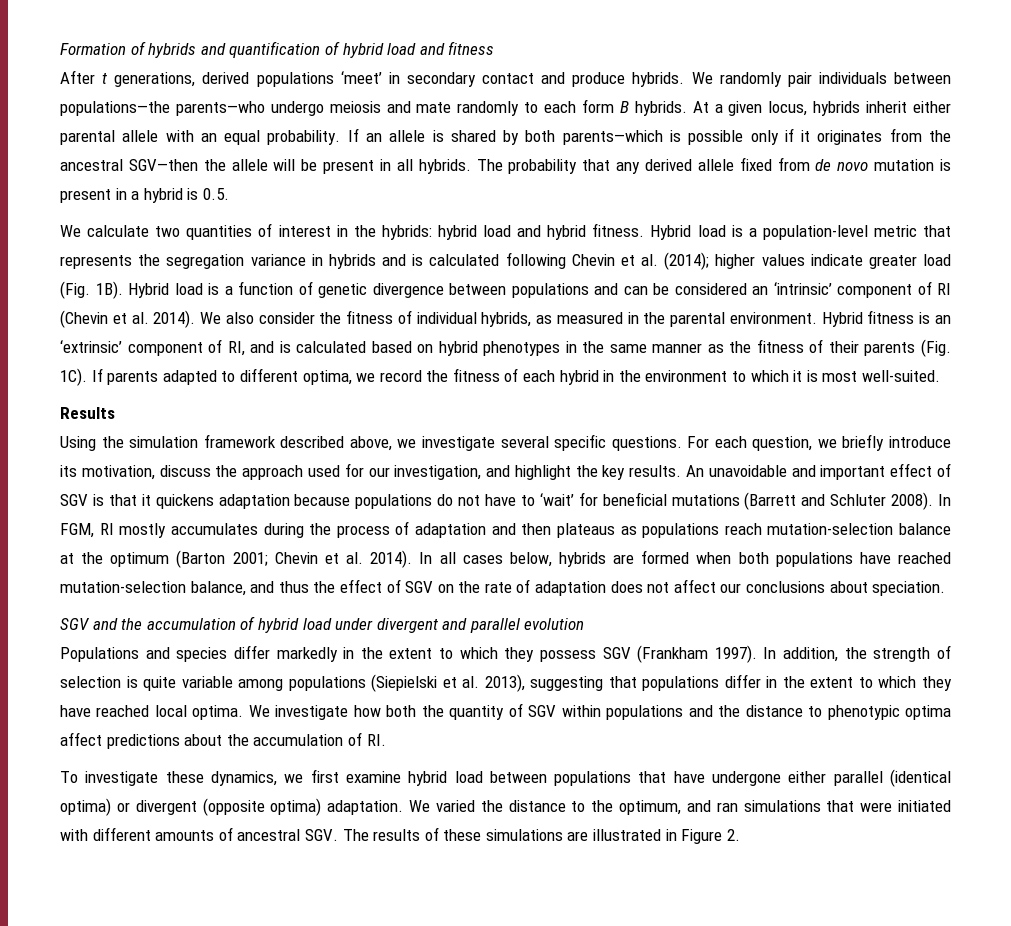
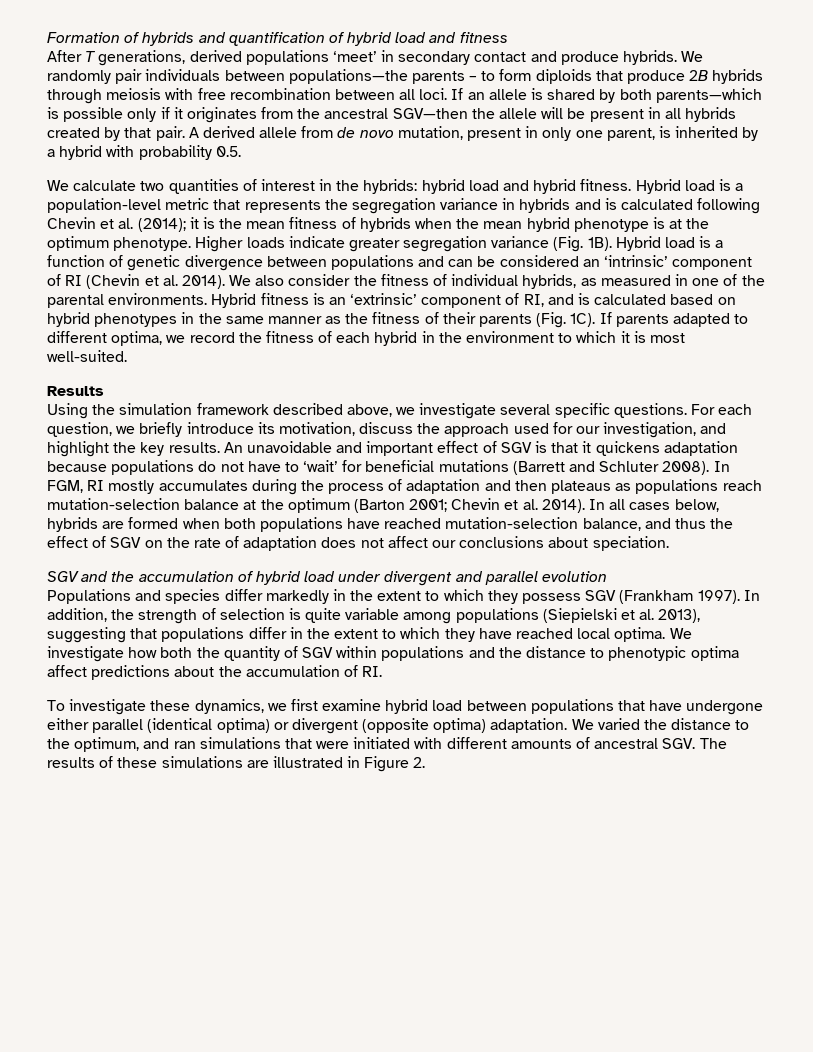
- After t generations, derived populations ‘meet’ in secondary contact and produce hybrids.
+ After T generations, derived populations ‘meet’ in secondary contact and produce hybrids.
- We randomly pair individuals between populations—the parents—who undergo meiosis and mate randomly to each form B hybrids. At a given locus, hybrids inherit either parental allele with an equal probability.
+ We randomly pair individuals between populations—the parents – to form diploids that produce 2B hybrids through meiosis with free recombination between all loci.
- If an allele is shared by both parents—which is possible only if it originates from the ancestral SGV—then the allele will be present in all hybrids. The probability that any derived allele fixed from de novo mutation is present in a hybrid is 0.5.
+ If an allele is shared by both parents—which is possible only if it originates from the ancestral SGV—then the allele will be present in all hybrids created by that pair. A derived allele from de novo mutation, present in only one parent, is inherited by a hybrid with probability 0.5.
- Hybrid load is a population-level metric that represents the segregation variance in hybrids and is calculated following Chevin et al. (2014); higher values indicate greater load (Fig. 1B).
+ Hybrid load is a population-level metric that represents the segregation variance in hybrids and is calculated following Chevin et al. (2014); it is the mean fitness of hybrids when the mean hybrid phenotype is at the optimum phenotype. Higher loads indicate greater segregation variance (Fig. 1B).
- We also consider the fitness of individual hybrids, as measured in the parental environment.
+ We also consider the fitness of individual hybrids, as measured in one of the parental environments.

